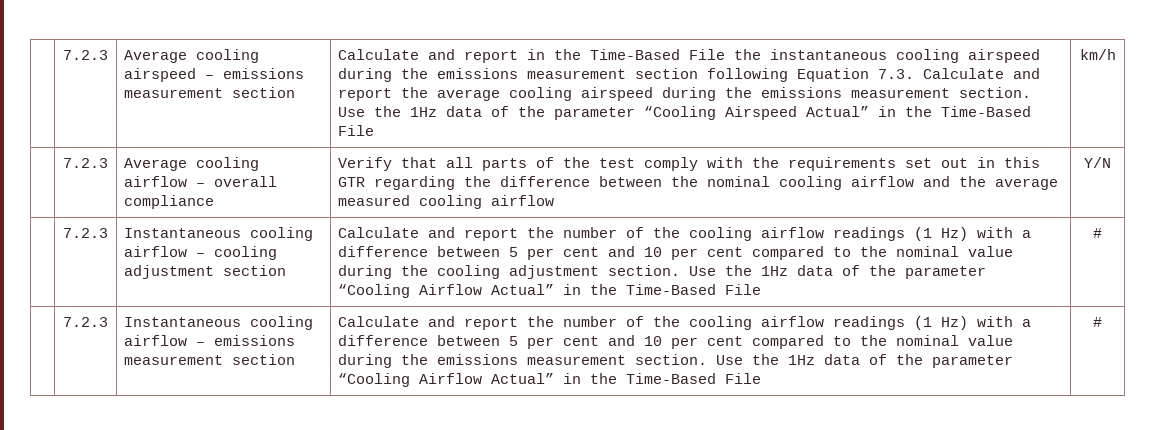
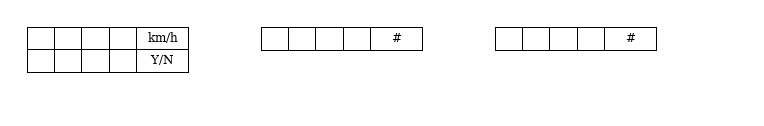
- 7.2.3 | Average cooling airspeed – emissions measurement section | Calculate and report in the Time-Based File the instantaneous cooling airspeed during the emissions measurement section following Equation 7.3. Calculate and report the average cooling airspeed during the emissions measurement section. Use the 1Hz data of the parameter “Cooling Airspeed Actual” in the Time-Based File | km/h
- | 7.2.3 | Average cooling airflow – overall compliance | Verify that all parts of the test comply with the requirements set out in this GTR regarding the difference between the nominal cooling airflow and the average measured cooling airflow | Y/N
- | 7.2.3 | Instantaneous cooling airflow – cooling adjustment section | Calculate and report the number of the cooling airflow readings (1 Hz) with a difference between 5 per cent and 10 per cent compared to the nominal value during the cooling adjustment section. Use the 1Hz data of the parameter “Cooling Airflow Actual” in the Time-Based File | #
- | 7.2.3 | Instantaneous cooling airflow – emissions measurement section | Calculate and report the number of the cooling airflow readings (1 Hz) with a difference between 5 per cent and 10 per cent compared to the nominal value during the emissions measurement section. Use the 1Hz data of the parameter “Cooling Airflow Actual” in the Time-Based File | #
+ km/h
+ | | | | Y/N
+ | | | | #
+ | | | | #

